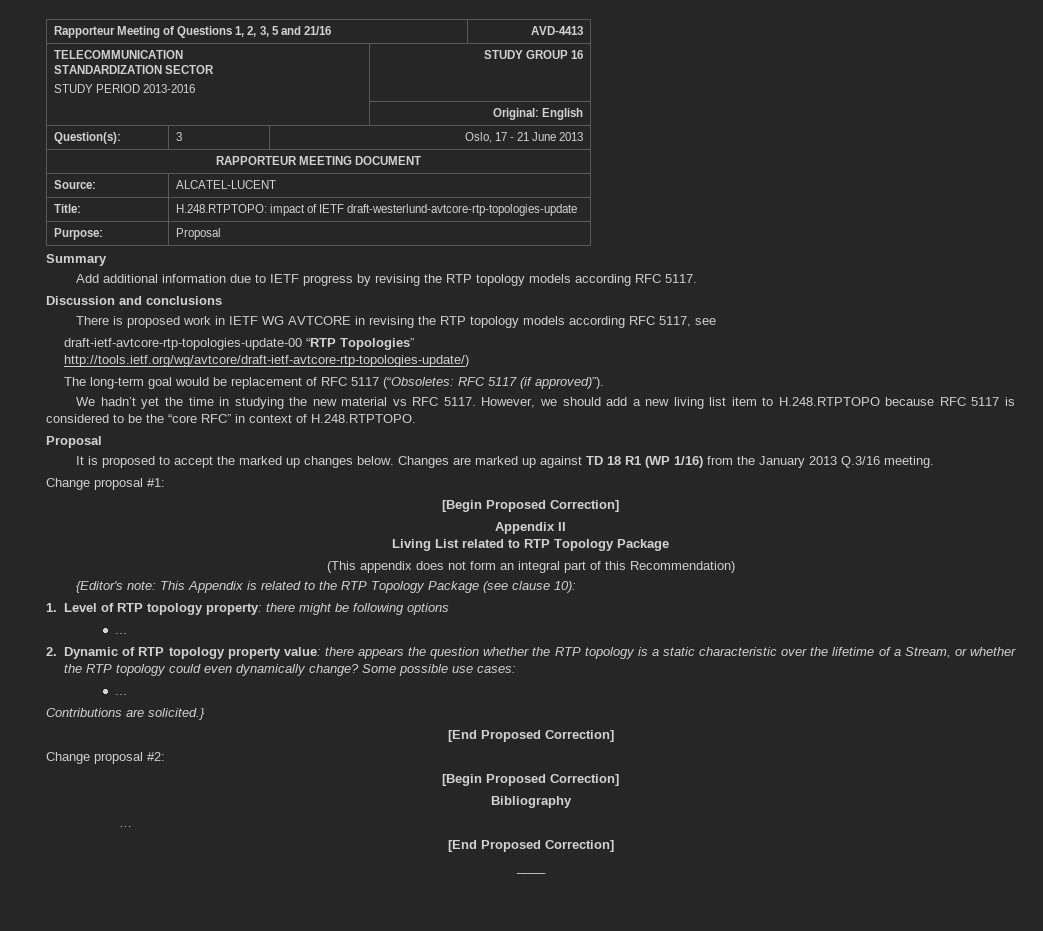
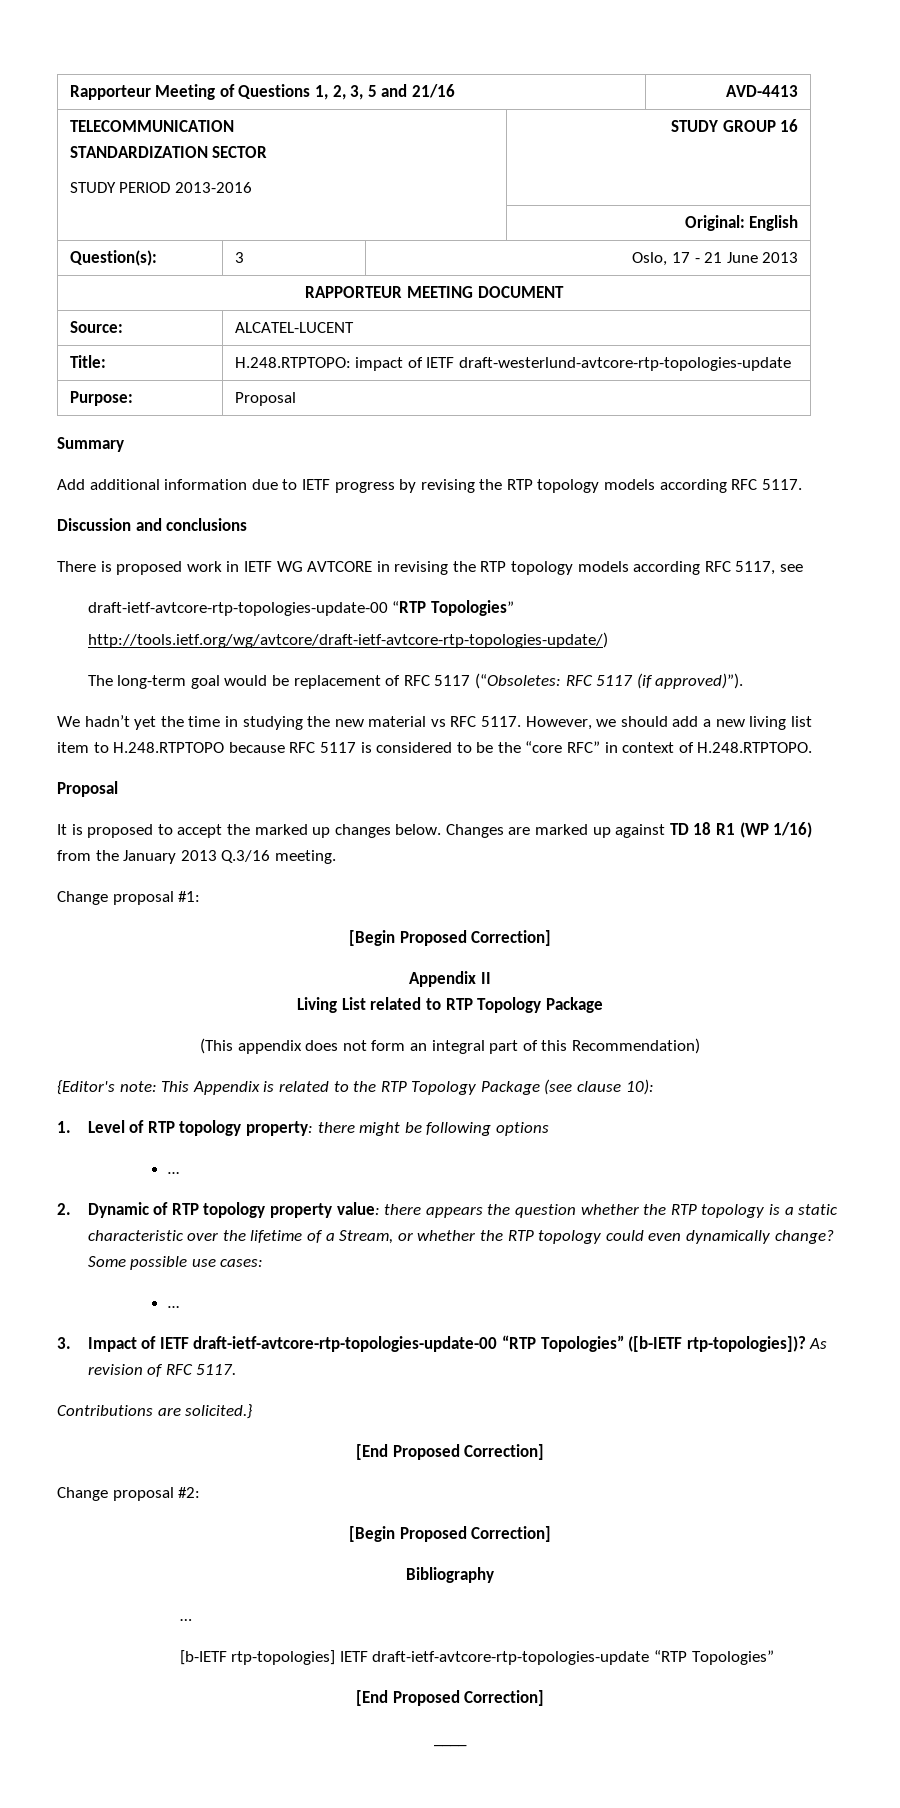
+ 3. Impact of IETF draft-ietf-avtcore-rtp-topologies-update-00 “RTP Topologies” ([b-IETF rtp-topologies])? As revision of RFC 5117.
+ [b-IETF rtp-topologies] IETF draft-ietf-avtcore-rtp-topologies-update “RTP Topologies”

